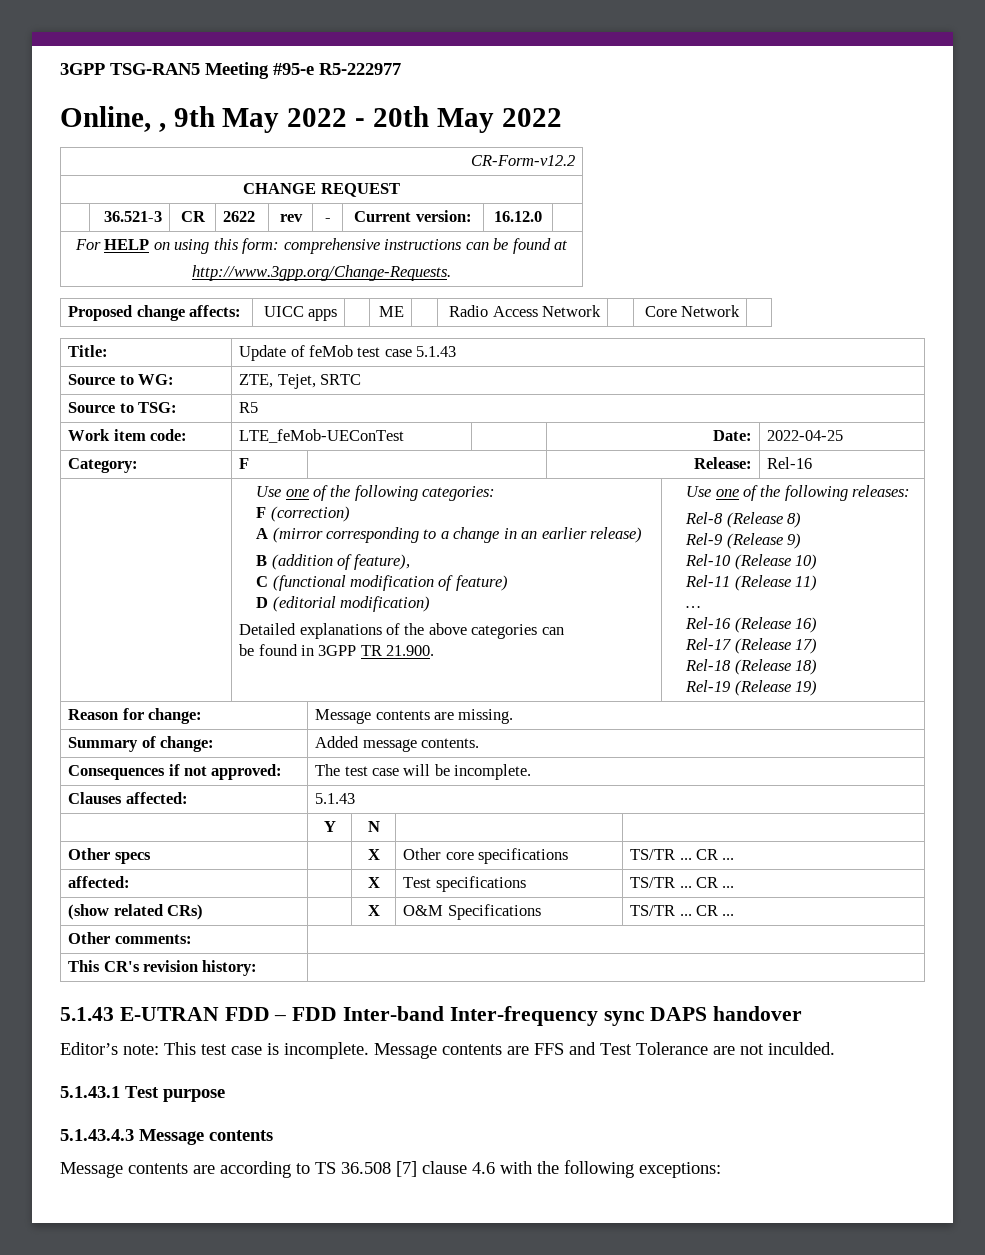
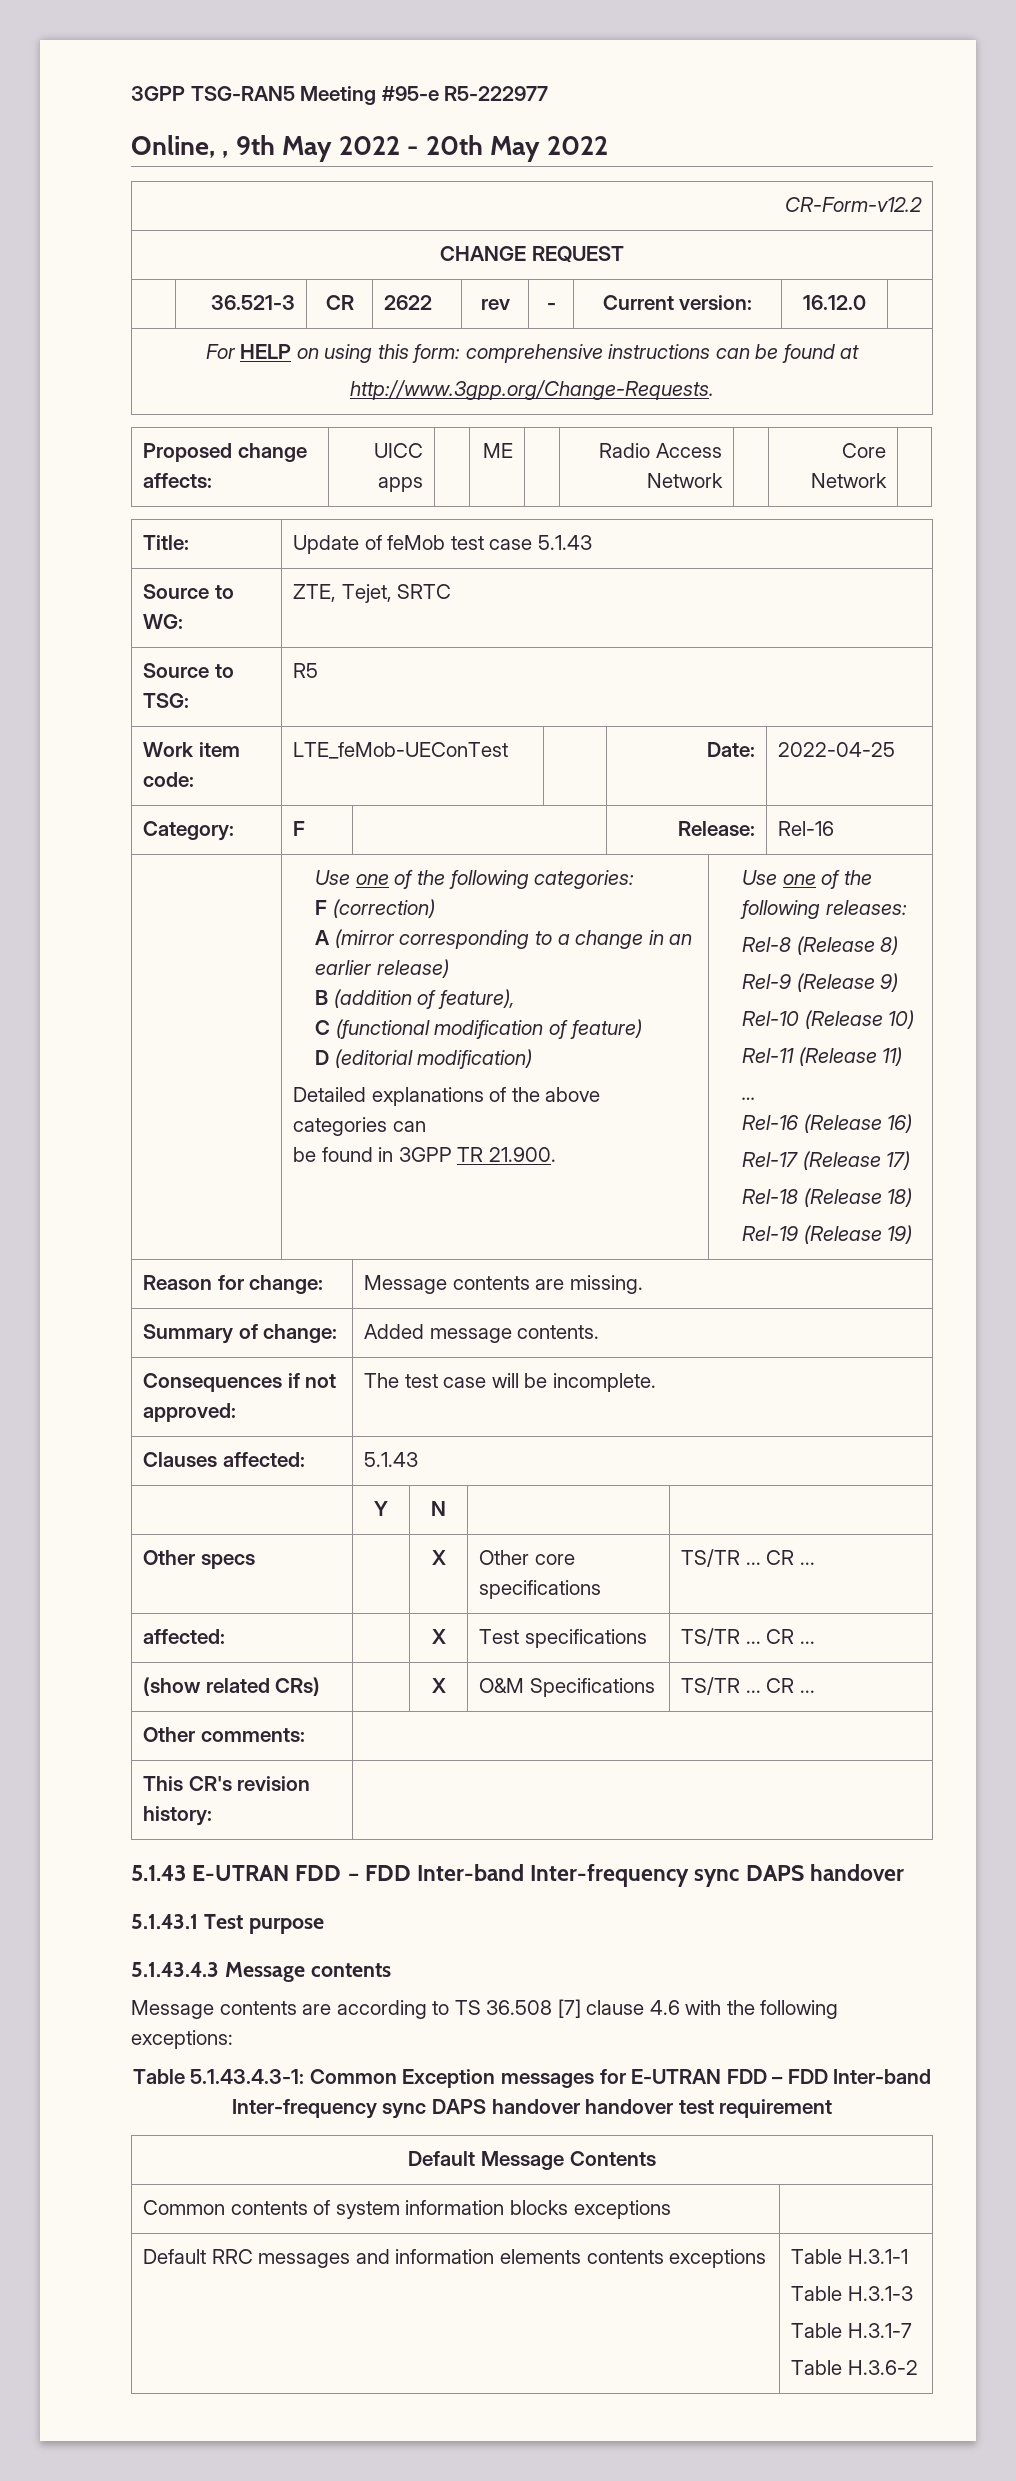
- Editor’s note: This test case is incomplete. Message contents are FFS and Test Tolerance are not inculded.
+ Table 5.1.43.4.3-1: Common Exception messages for E-UTRAN FDD – FDD Inter-band Inter-frequency sync DAPS handover handover test requirement
+ Default Message Contents
+ Common contents of system information blocks exceptions |
+ Default RRC messages and information elements contents exceptions | Table H.3.1-1
+ Table H.3.1-3
+ Table H.3.1-7
+ Table H.3.6-2

